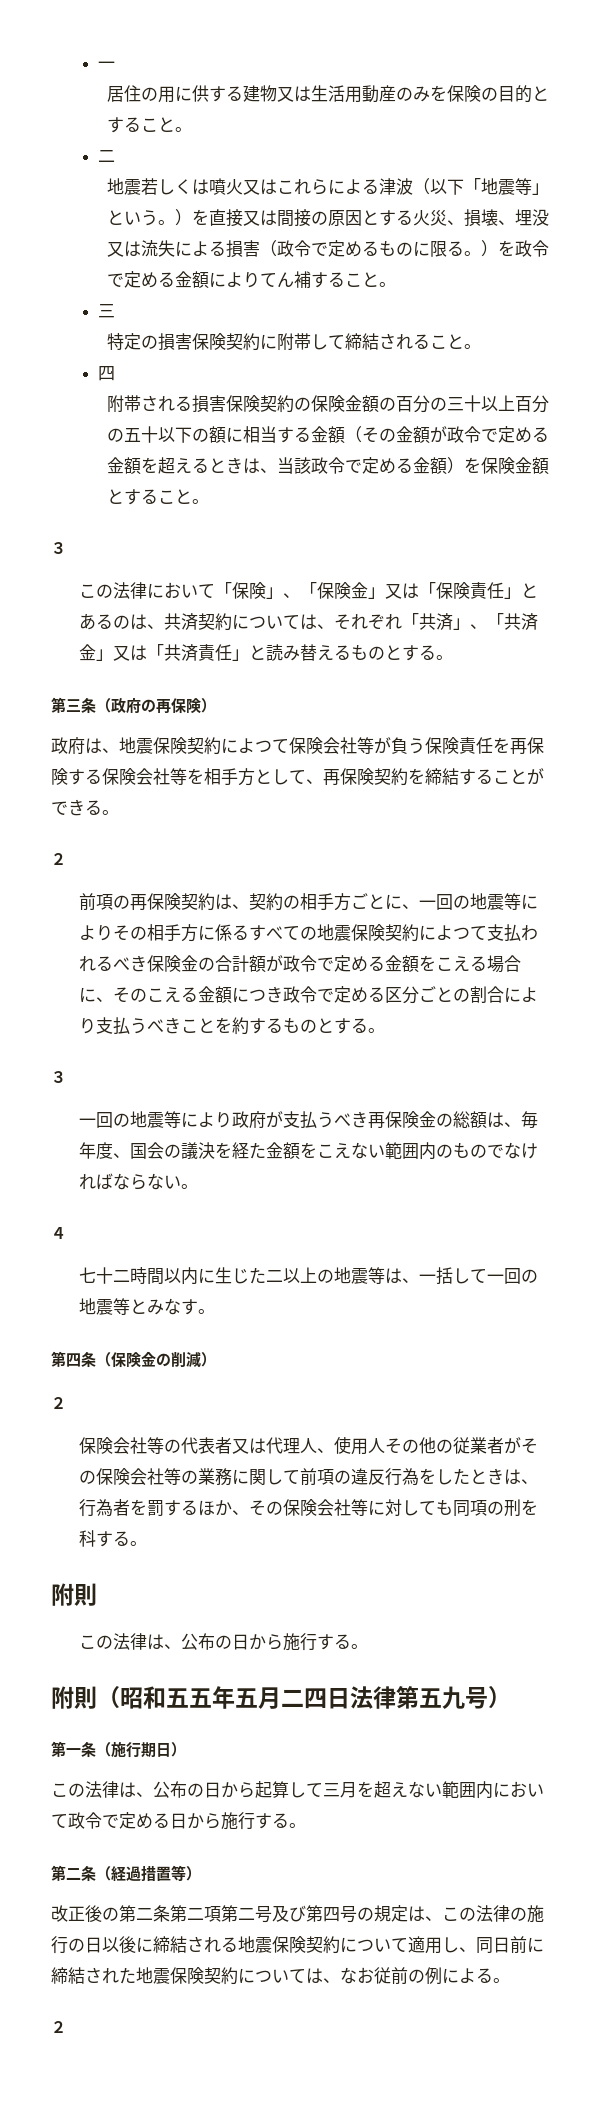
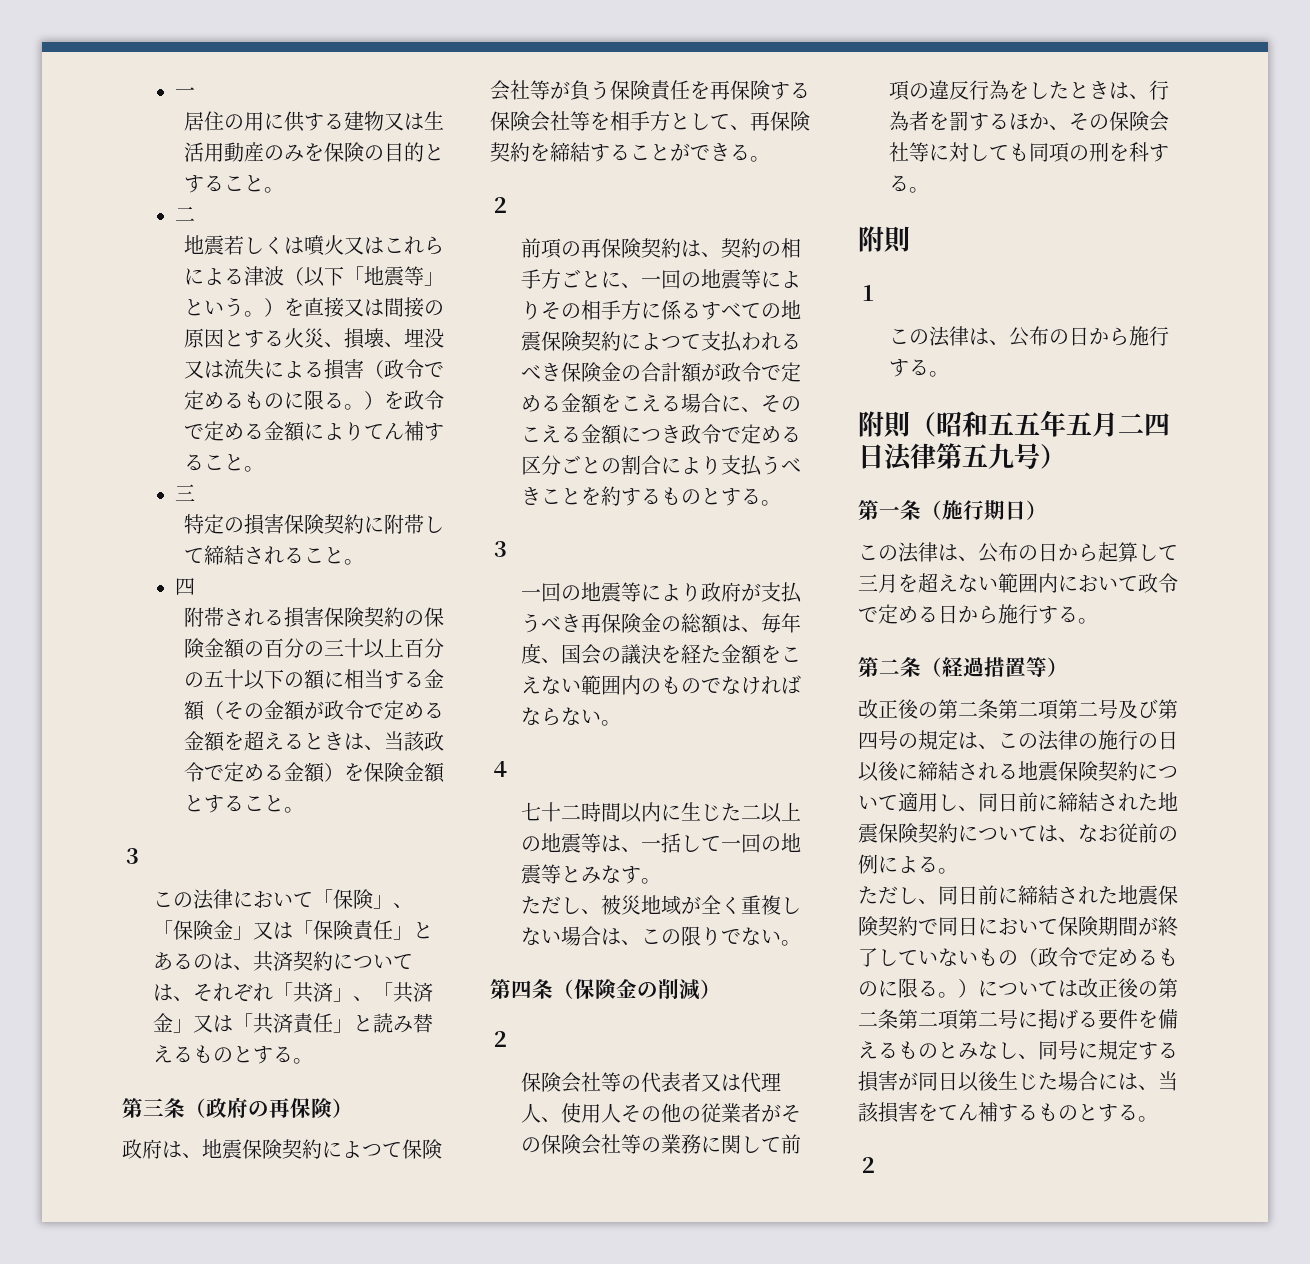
+ ただし、被災地域が全く重複しない場合は、この限りでない。
+ １
+ ただし、同日前に締結された地震保険契約で同日において保険期間が終了していないもの（政令で定めるものに限る。）については改正後の第二条第二項第二号に掲げる要件を備えるものとみなし、同号に規定する損害が同日以後生じた場合には、当該損害をてん補するものとする。

